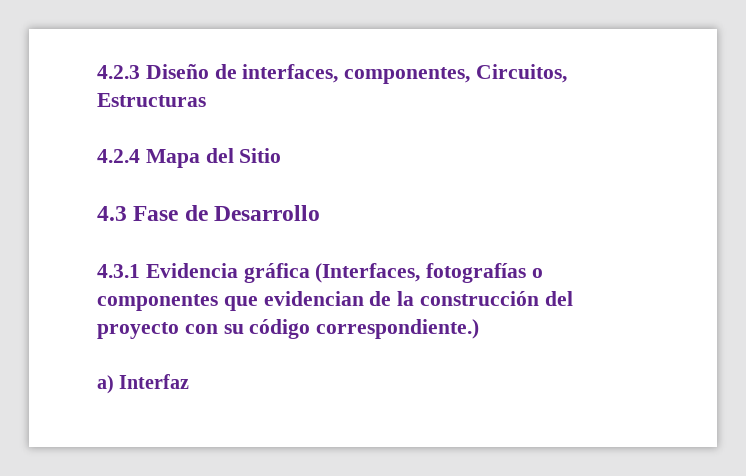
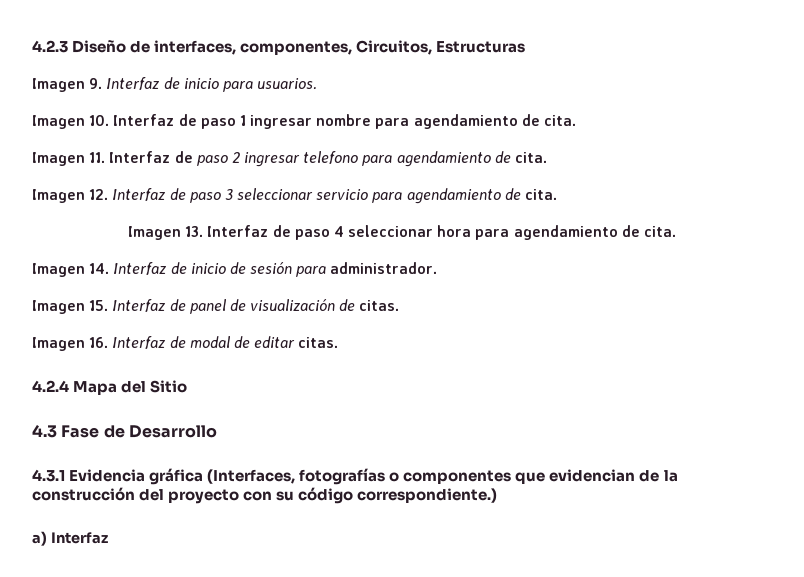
+ Imagen 9. Interfaz de inicio para usuarios.
+ Imagen 10. Interfaz de paso 1 ingresar nombre para agendamiento de cita.
+ Imagen 11. Interfaz de paso 2 ingresar telefono para agendamiento de cita.
+ Imagen 12. Interfaz de paso 3 seleccionar servicio para agendamiento de cita.
+ Imagen 13. Interfaz de paso 4 seleccionar hora para agendamiento de cita.
+ Imagen 14. Interfaz de inicio de sesión para administrador.
+ Imagen 15. Interfaz de panel de visualización de citas.
+ Imagen 16. Interfaz de modal de editar citas.

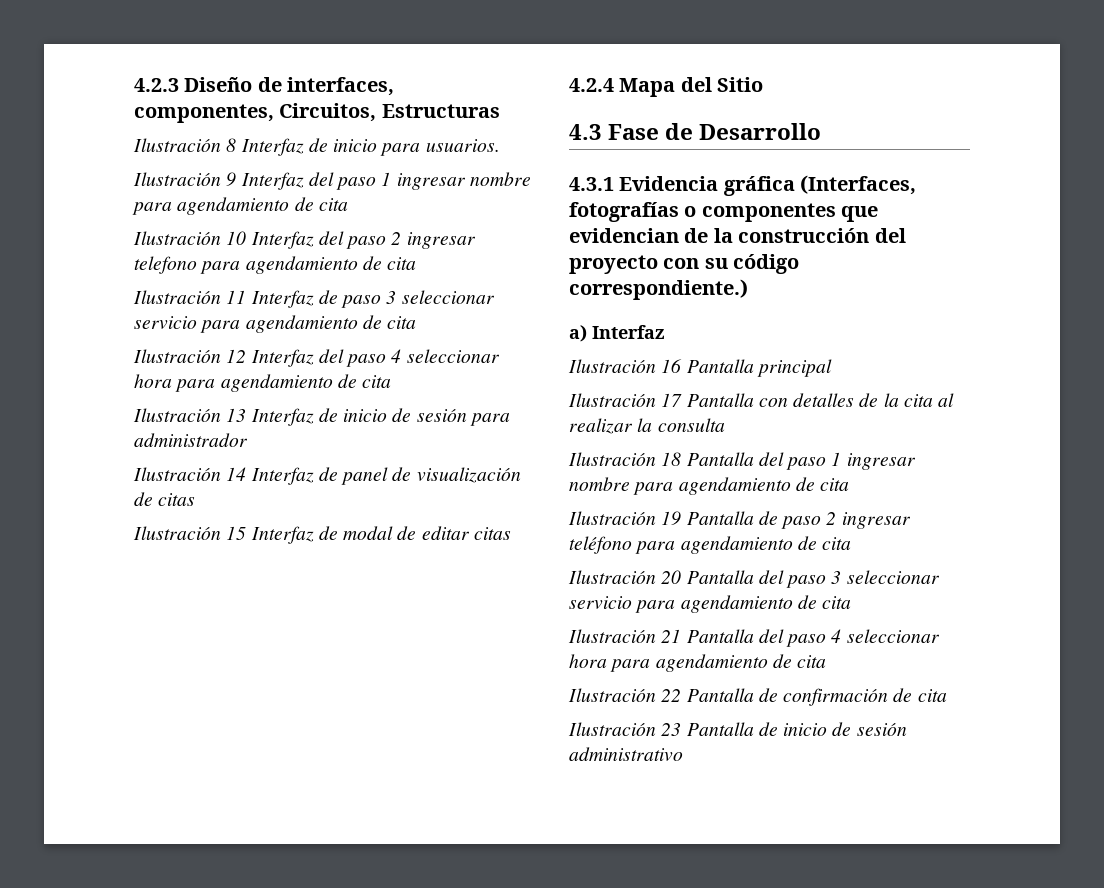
- Imagen 9. Interfaz de inicio para usuarios.
+ Ilustración 8 Interfaz de inicio para usuarios.
- Imagen 10. Interfaz de paso 1 ingresar nombre para agendamiento de cita.
- Imagen 11. Interfaz de paso 2 ingresar telefono para agendamiento de cita.
- Imagen 12. Interfaz de paso 3 seleccionar servicio para agendamiento de cita.
- Imagen 13. Interfaz de paso 4 seleccionar hora para agendamiento de cita.
- Imagen 14. Interfaz de inicio de sesión para administrador.
- Imagen 15. Interfaz de panel de visualización de citas.
- Imagen 16. Interfaz de modal de editar citas.
+ Ilustración 9 Interfaz del paso 1 ingresar nombre para agendamiento de cita
+ Ilustración 10 Interfaz del paso 2 ingresar telefono para agendamiento de cita
+ Ilustración 11 Interfaz de paso 3 seleccionar servicio para agendamiento de cita
+ Ilustración 12 Interfaz del paso 4 seleccionar hora para agendamiento de cita
+ Ilustración 13 Interfaz de inicio de sesión para administrador
+ Ilustración 14 Interfaz de panel de visualización de citas
+ Ilustración 15 Interfaz de modal de editar citas
+ Ilustración 16 Pantalla principal
+ Ilustración 17 Pantalla con detalles de la cita al realizar la consulta
+ Ilustración 18 Pantalla del paso 1 ingresar nombre para agendamiento de cita
+ Ilustración 19 Pantalla de paso 2 ingresar teléfono para agendamiento de cita
+ Ilustración 20 Pantalla del paso 3 seleccionar servicio para agendamiento de cita
+ Ilustración 21 Pantalla del paso 4 seleccionar hora para agendamiento de cita
+ Ilustración 22 Pantalla de confirmación de cita
+ Ilustración 23 Pantalla de inicio de sesión administrativo

